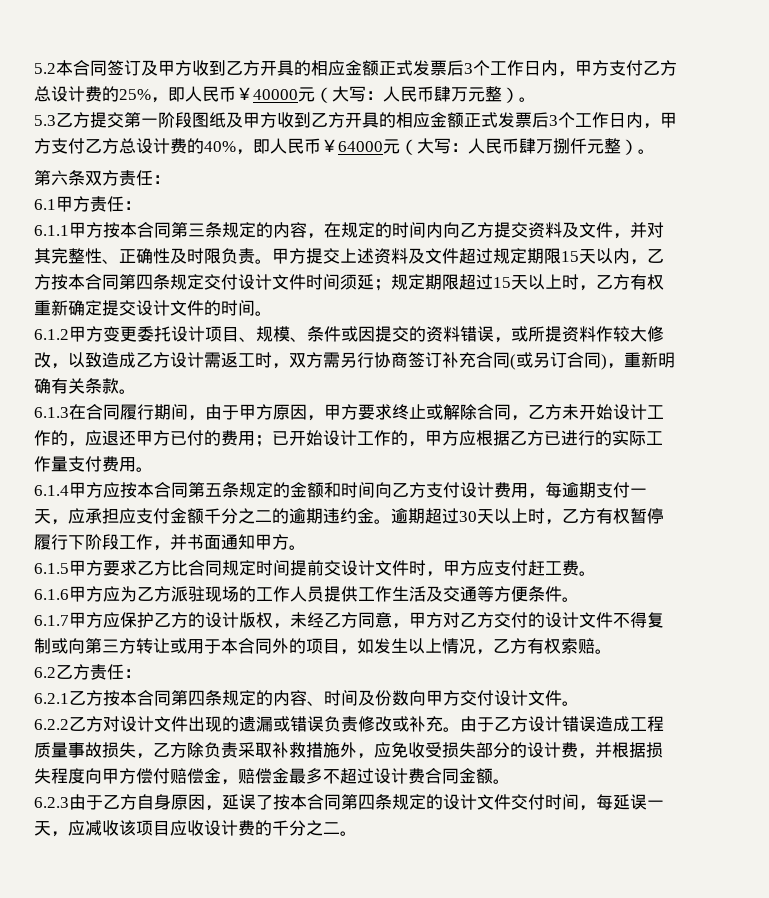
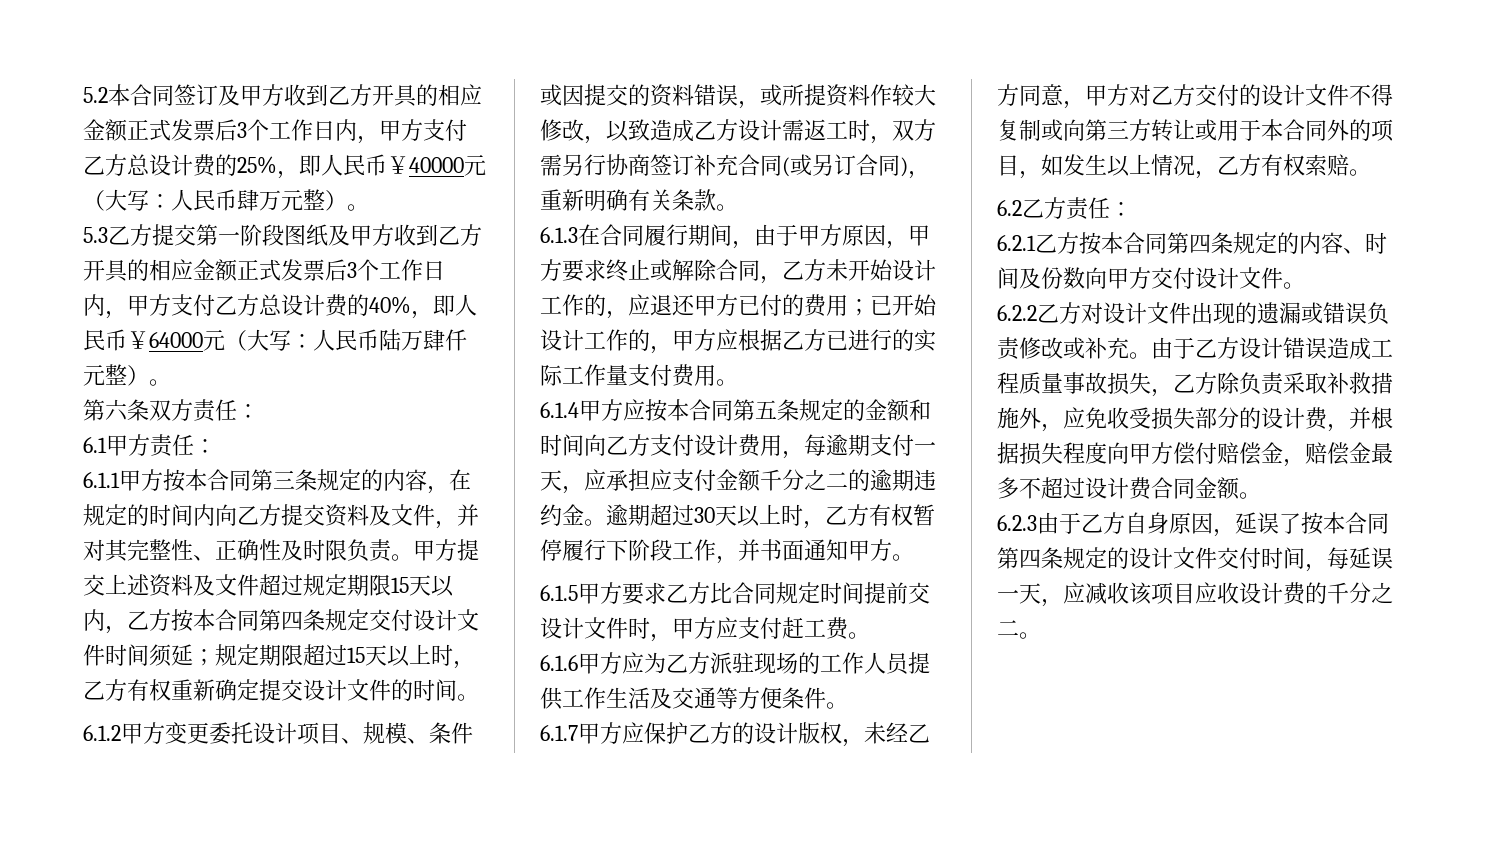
- 5.3乙方提交第一阶段图纸及甲方收到乙方开具的相应金额正式发票后3个工作日内，甲方支付乙方总设计费的40%，即人民币￥64000元（大写：人民币肆万捌仟元整）。
+ 5.3乙方提交第一阶段图纸及甲方收到乙方开具的相应金额正式发票后3个工作日内，甲方支付乙方总设计费的40%，即人民币￥64000元（大写：人民币陆万肆仟元整）。

